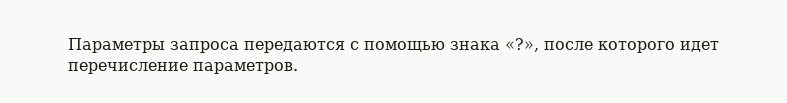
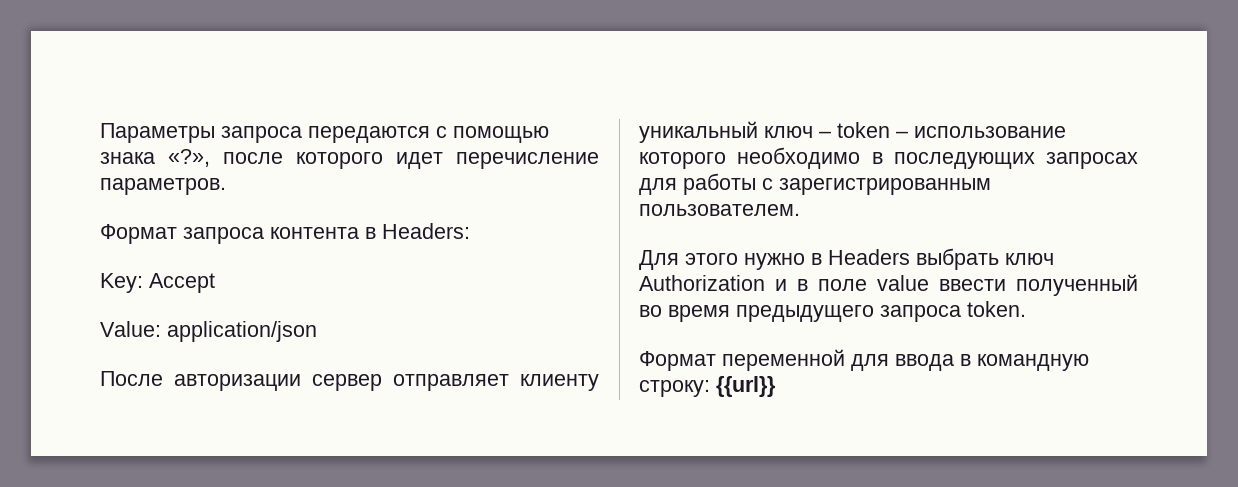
+ Формат запроса контента в Headers:
+ Key: Accept
+ Value: application/json
+ После авторизации сервер отправляет клиенту уникальный ключ – token – использование которого необходимо в последующих запросах для работы с зарегистрированным пользователем.
+ Для этого нужно в Headers выбрать ключ Authorization и в поле value ввести полученный во время предыдущего запроса token.
+ Формат переменной для ввода в командную строку: {{url}}

